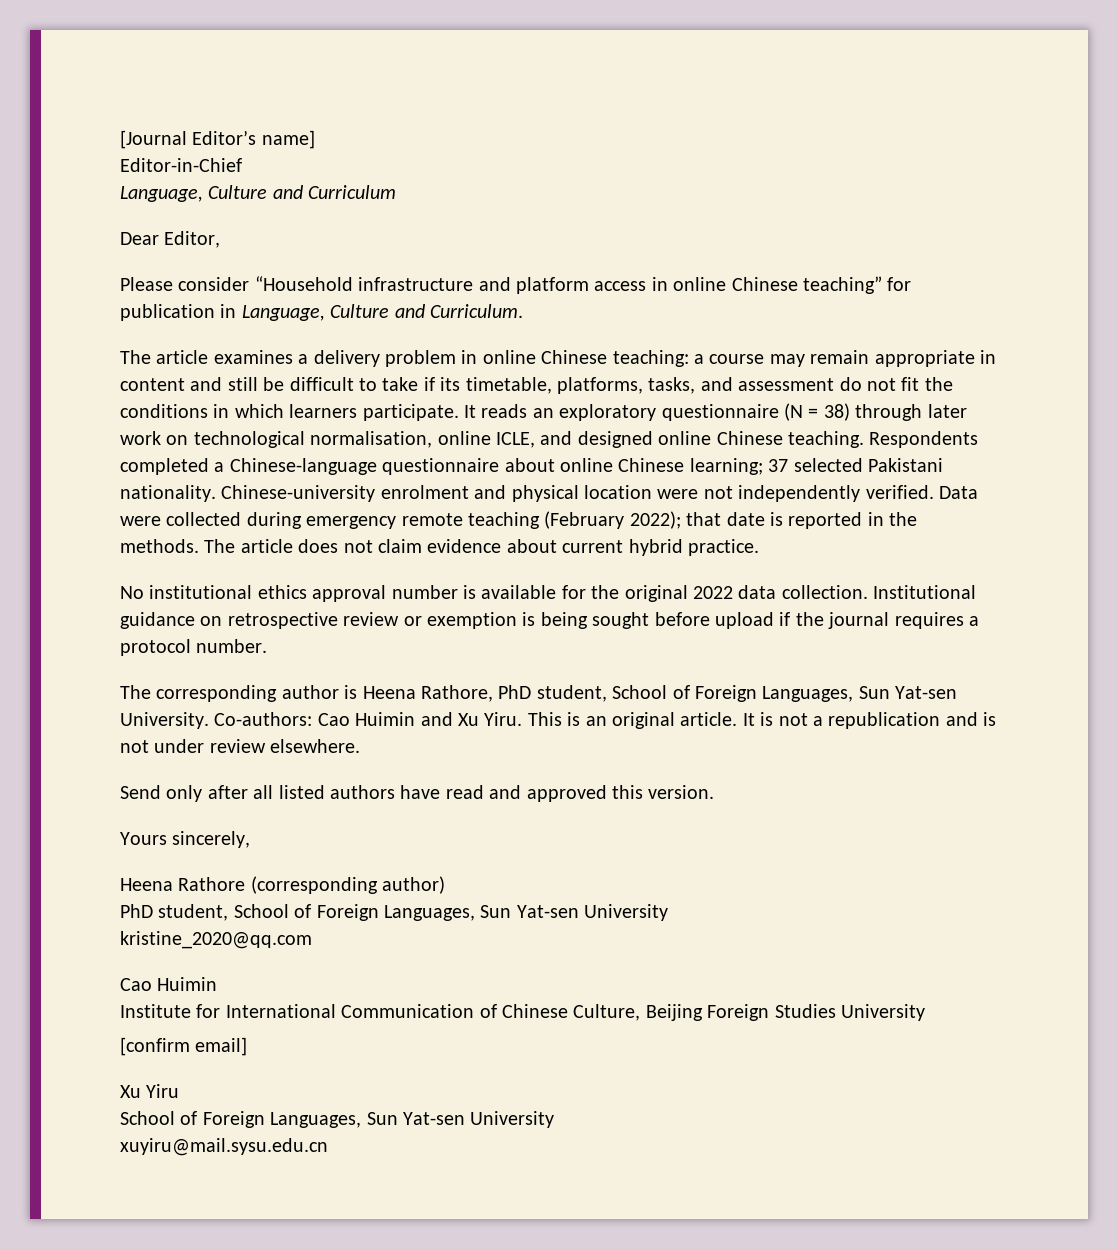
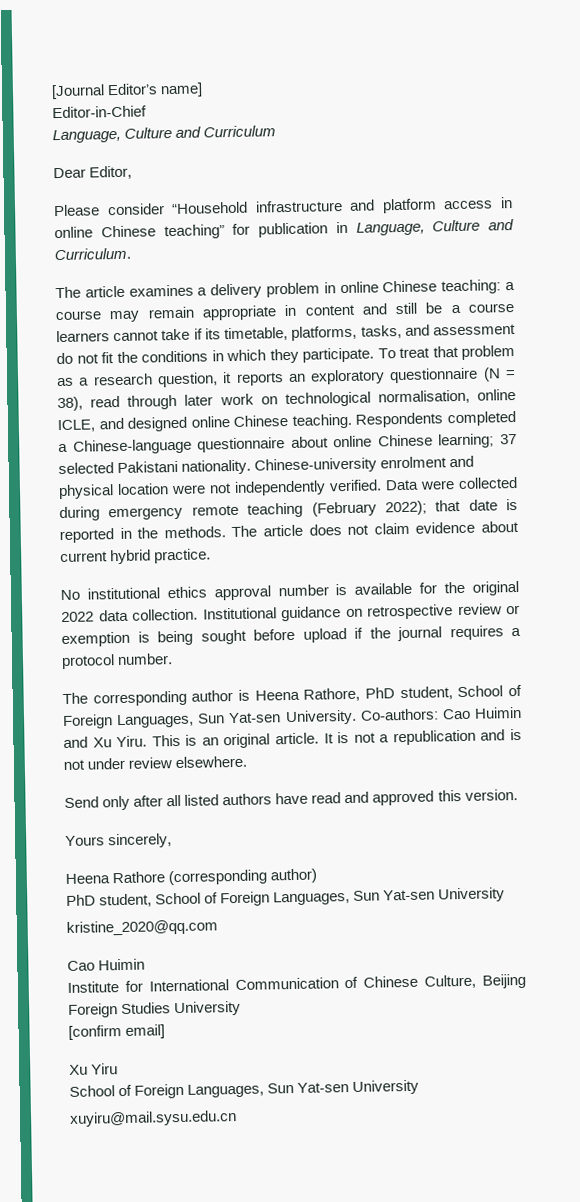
- The article examines a delivery problem in online Chinese teaching: a course may remain appropriate in content and still be difficult to take if its timetable, platforms, tasks, and assessment do not fit the conditions in which learners participate. It reads an exploratory questionnaire (N = 38) through later work on technological normalisation, online ICLE, and designed online Chinese teaching.
+ The article examines a delivery problem in online Chinese teaching: a course may remain appropriate in content and still be a course learners cannot take if its timetable, platforms, tasks, and assessment do not fit the conditions in which they participate. To treat that problem as a research question, it reports an exploratory questionnaire (N = 38), read through later work on technological normalisation, online ICLE, and designed online Chinese teaching.

